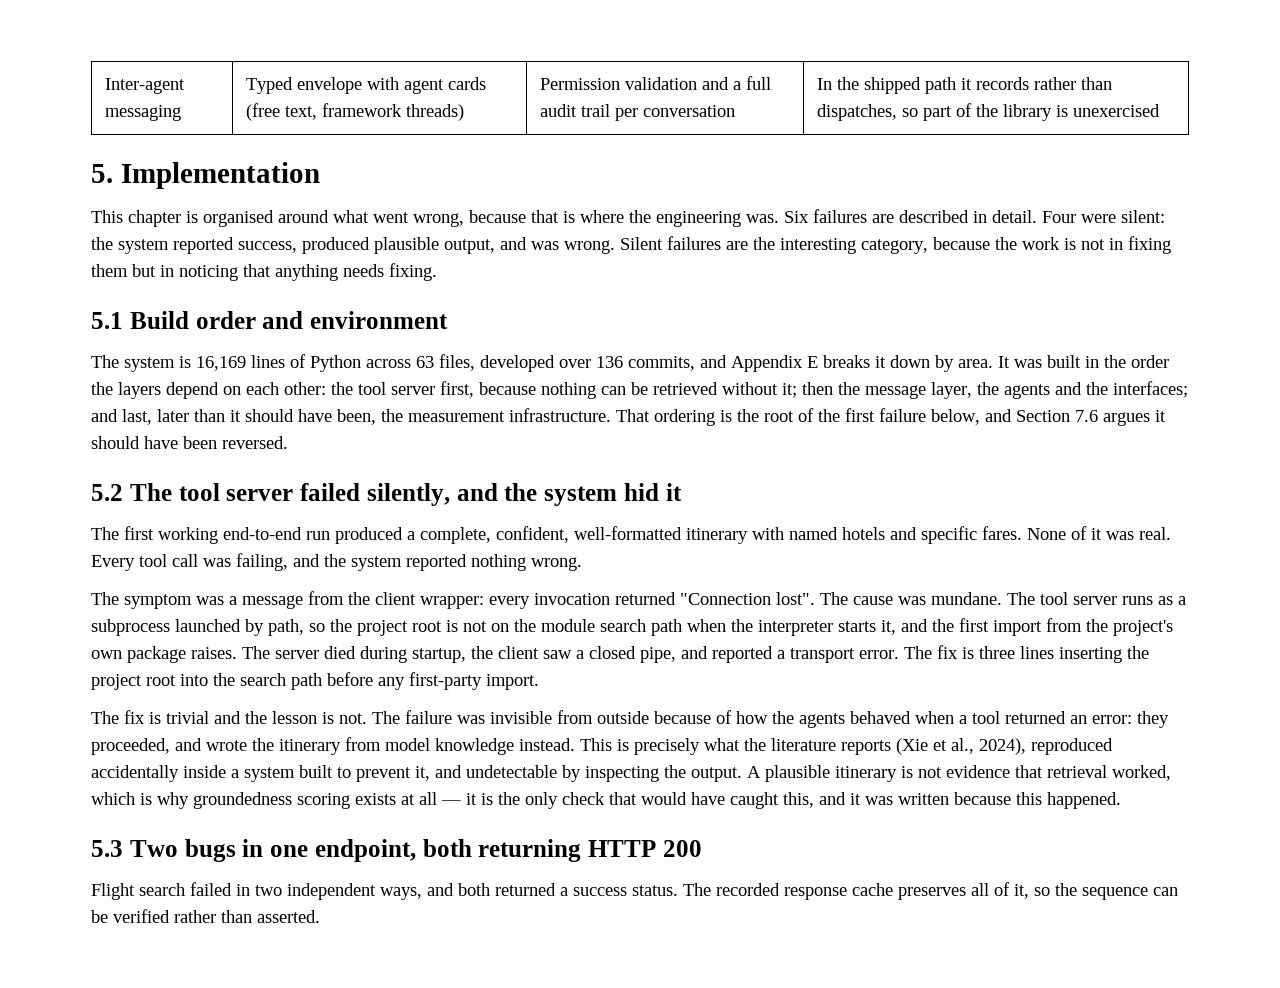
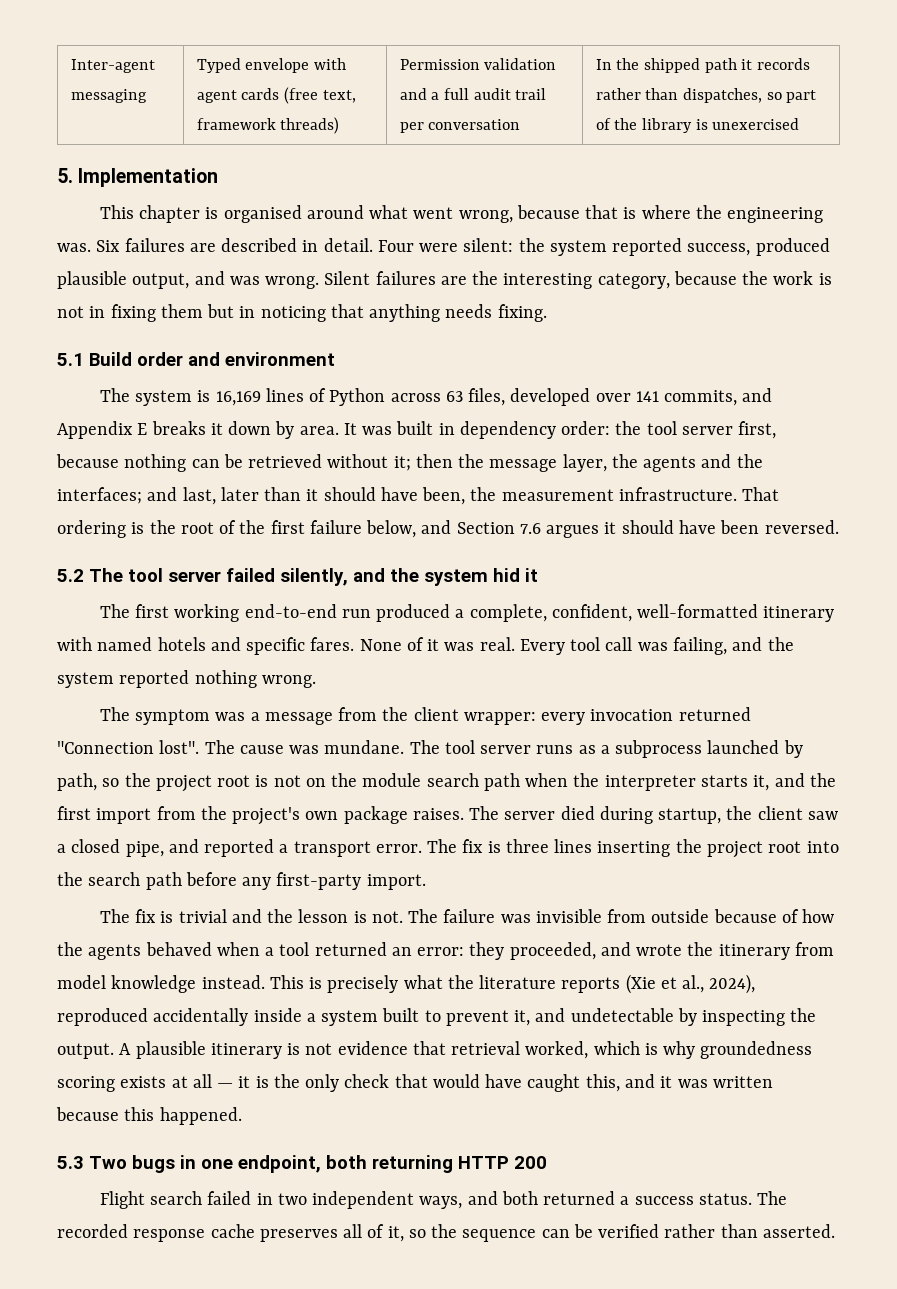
- The system is 16,169 lines of Python across 63 files, developed over 136 commits, and Appendix E breaks it down by area.
+ The system is 16,169 lines of Python across 63 files, developed over 141 commits, and Appendix E breaks it down by area.
- It was built in the order the layers depend on each other: the tool server first, because nothing can be retrieved without it; then the message layer, the agents and the interfaces; and last, later than it should have been, the measurement infrastructure.
+ It was built in dependency order: the tool server first, because nothing can be retrieved without it; then the message layer, the agents and the interfaces; and last, later than it should have been, the measurement infrastructure.

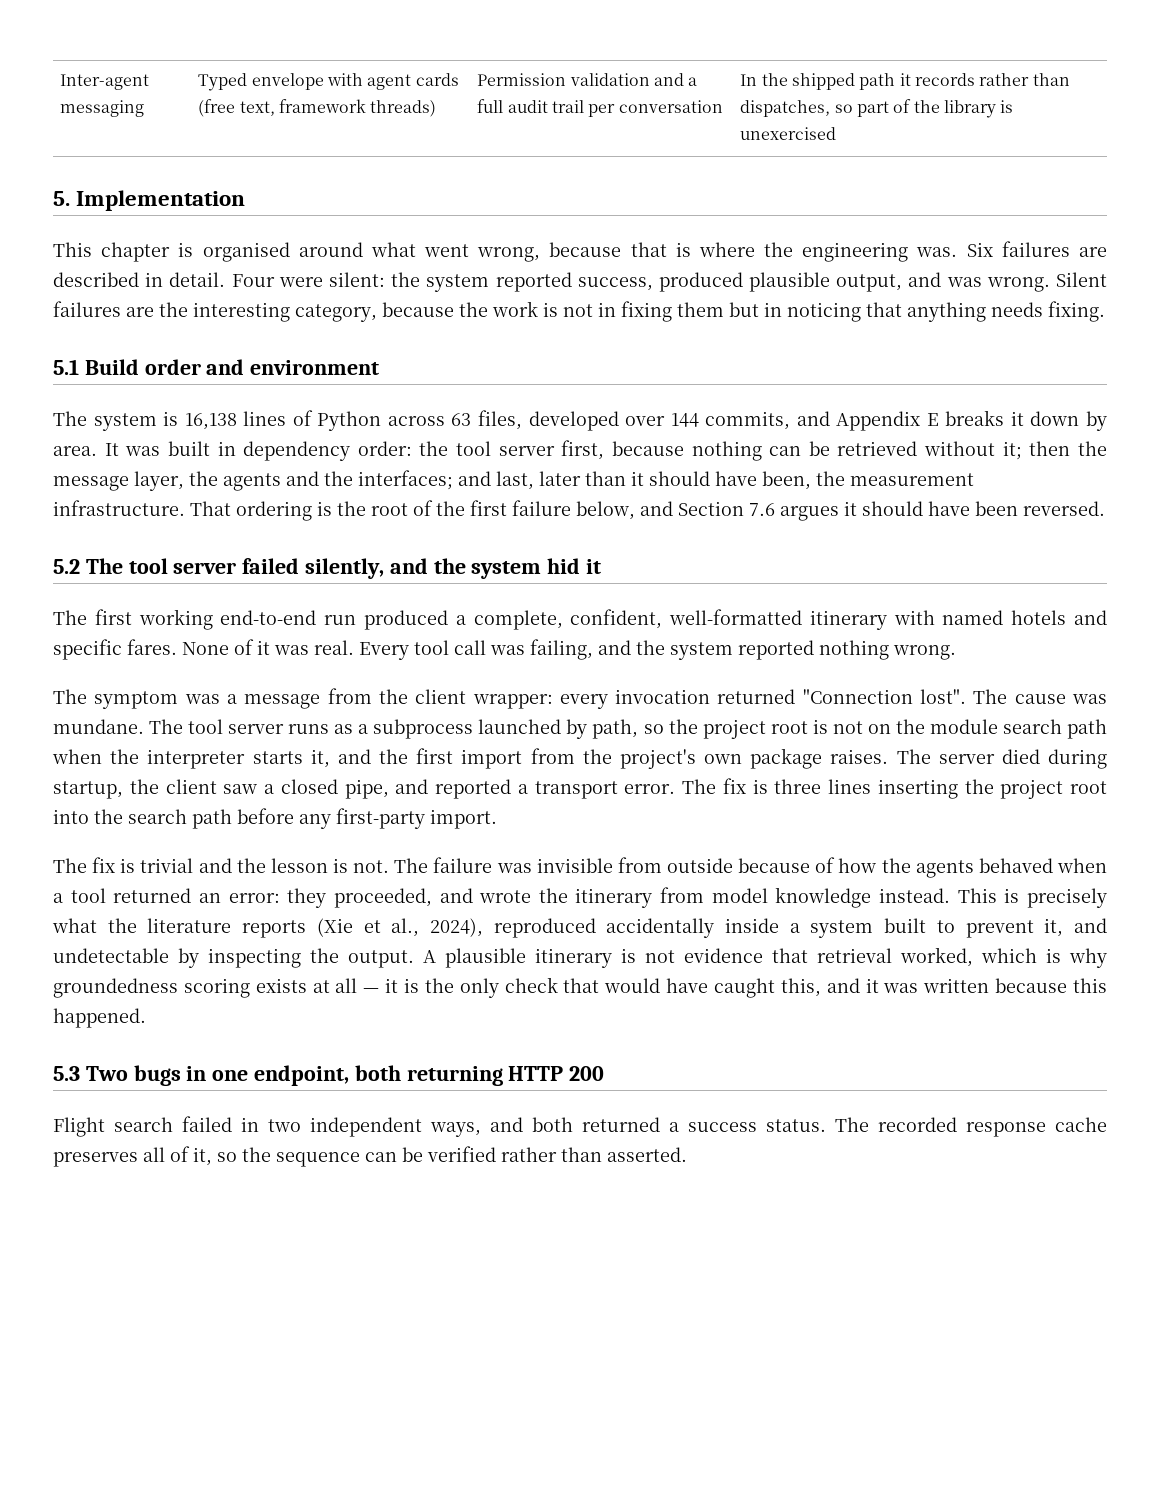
- The system is 16,169 lines of Python across 63 files, developed over 141 commits, and Appendix E breaks it down by area.
+ The system is 16,138 lines of Python across 63 files, developed over 144 commits, and Appendix E breaks it down by area.

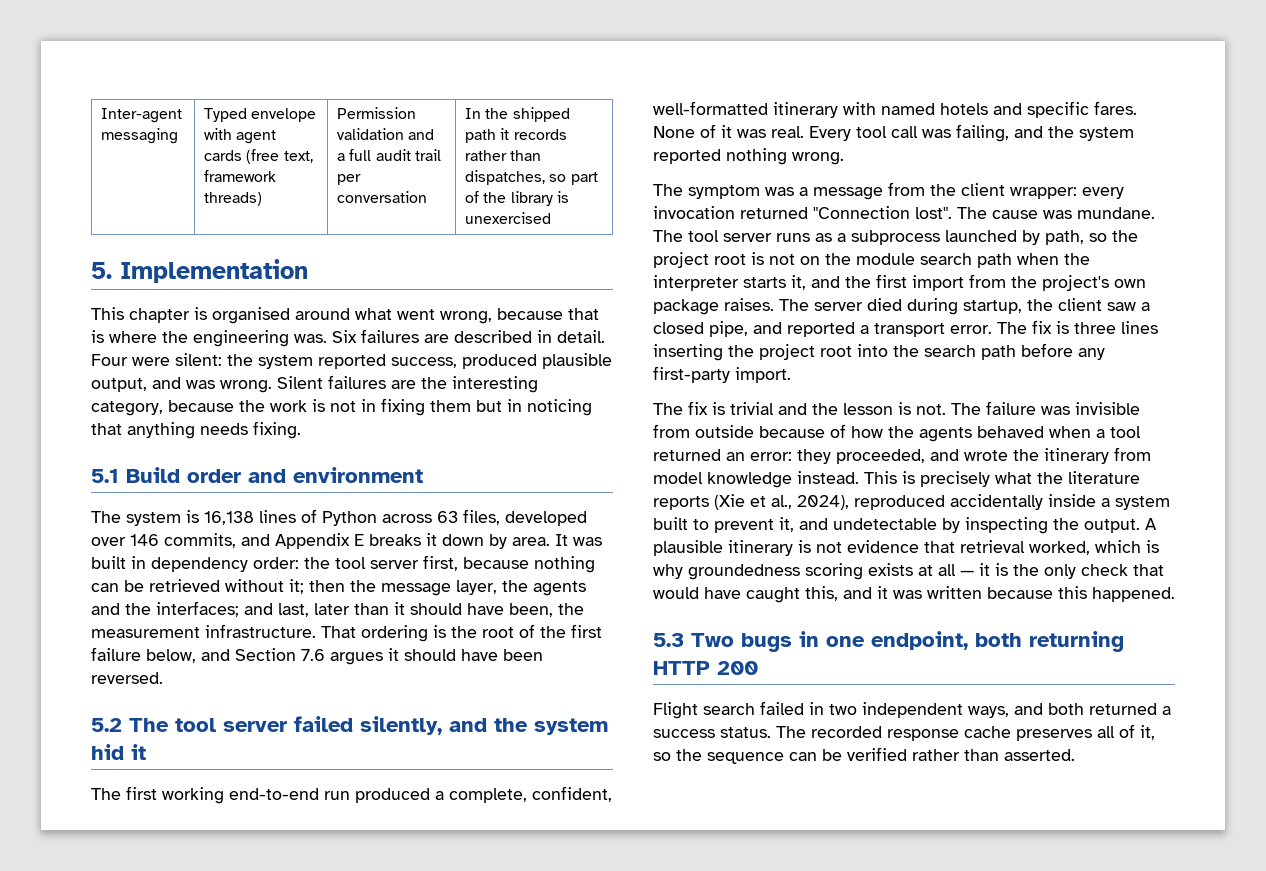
- The system is 16,138 lines of Python across 63 files, developed over 144 commits, and Appendix E breaks it down by area.
+ The system is 16,138 lines of Python across 63 files, developed over 146 commits, and Appendix E breaks it down by area.

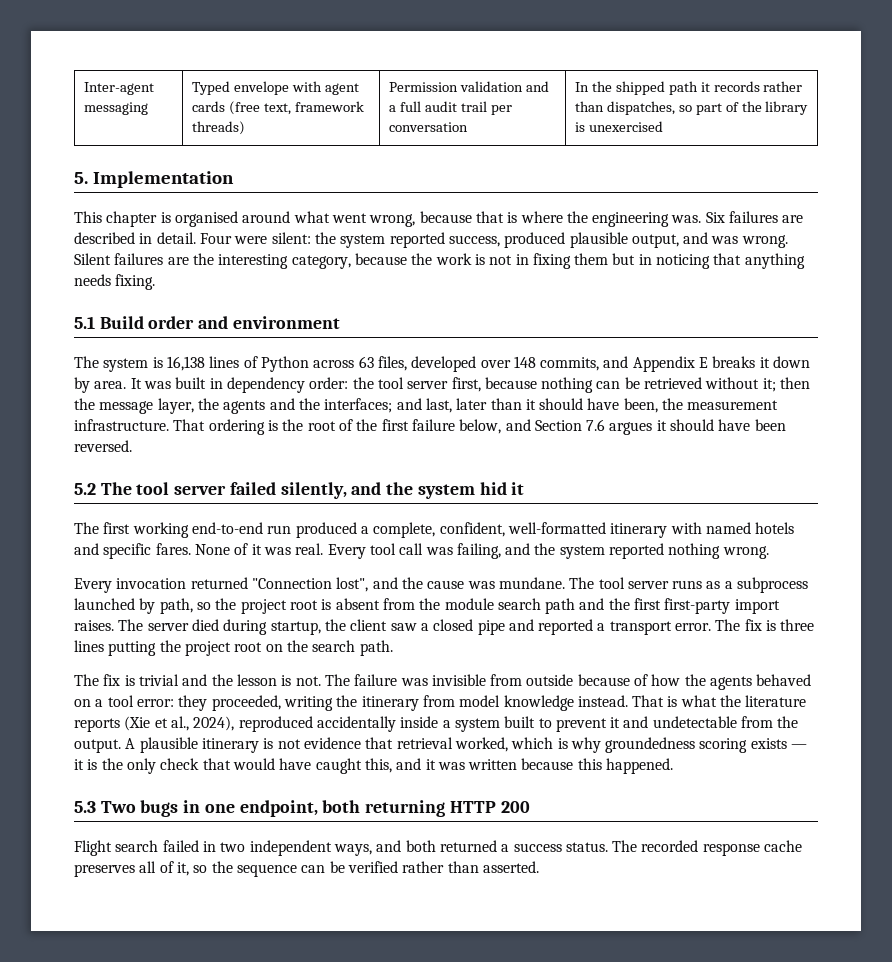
- The system is 16,138 lines of Python across 63 files, developed over 146 commits, and Appendix E breaks it down by area.
+ The system is 16,138 lines of Python across 63 files, developed over 148 commits, and Appendix E breaks it down by area.
- The symptom was a message from the client wrapper: every invocation returned "Connection lost". The cause was mundane.
+ Every invocation returned "Connection lost", and the cause was mundane.
- The tool server runs as a subprocess launched by path, so the project root is not on the module search path when the interpreter starts it, and the first import from the project's own package raises.
+ The tool server runs as a subprocess launched by path, so the project root is absent from the module search path and the first first-party import raises.
- The server died during startup, the client saw a closed pipe, and reported a transport error.
+ The server died during startup, the client saw a closed pipe and reported a transport error.
- The fix is three lines inserting the project root into the search path before any first-party import.
+ The fix is three lines putting the project root on the search path.
- The failure was invisible from outside because of how the agents behaved when a tool returned an error: they proceeded, and wrote the itinerary from model knowledge instead.
+ The failure was invisible from outside because of how the agents behaved on a tool error: they proceeded, writing the itinerary from model knowledge instead.
- This is precisely what the literature reports (Xie et al., 2024), reproduced accidentally inside a system built to prevent it, and undetectable by inspecting the output.
+ That is what the literature reports (Xie et al., 2024), reproduced accidentally inside a system built to prevent it and undetectable from the output.
- A plausible itinerary is not evidence that retrieval worked, which is why groundedness scoring exists at all — it is the only check that would have caught this, and it was written because this happened.
+ A plausible itinerary is not evidence that retrieval worked, which is why groundedness scoring exists — it is the only check that would have caught this, and it was written because this happened.

